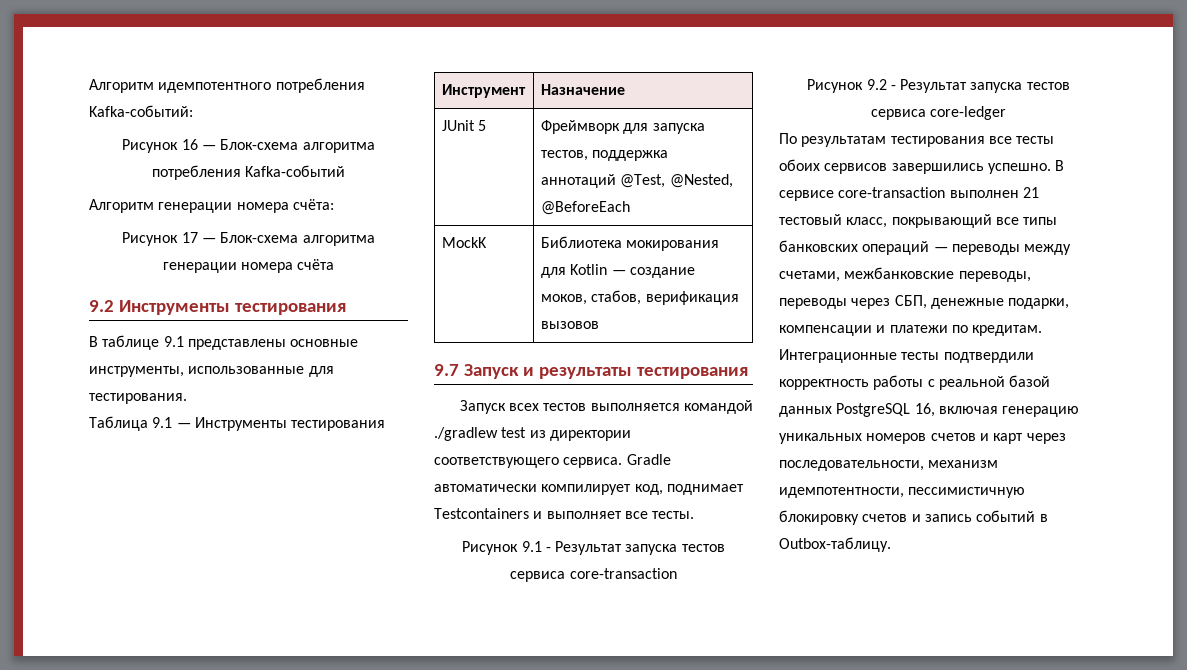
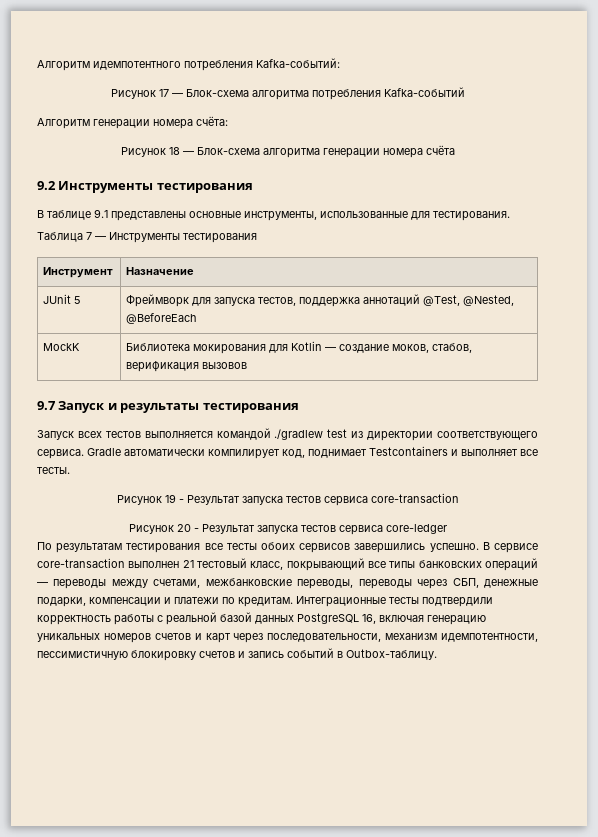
- Рисунок 16 — Блок-схема алгоритма потребления Kafka-событий
+ Рисунок 17 — Блок-схема алгоритма потребления Kafka-событий
- Рисунок 17 — Блок-схема алгоритма генерации номера счёта
+ Рисунок 18 — Блок-схема алгоритма генерации номера счёта
- Таблица 9.1 — Инструменты тестирования
+ Таблица 7 — Инструменты тестирования
- Рисунок 9.1 - Результат запуска тестов сервиса core-transaction
+ Рисунок 19 - Результат запуска тестов сервиса core-transaction
- Рисунок 9.2 - Результат запуска тестов сервиса core-ledger
+ Рисунок 20 - Результат запуска тестов сервиса core-ledger

